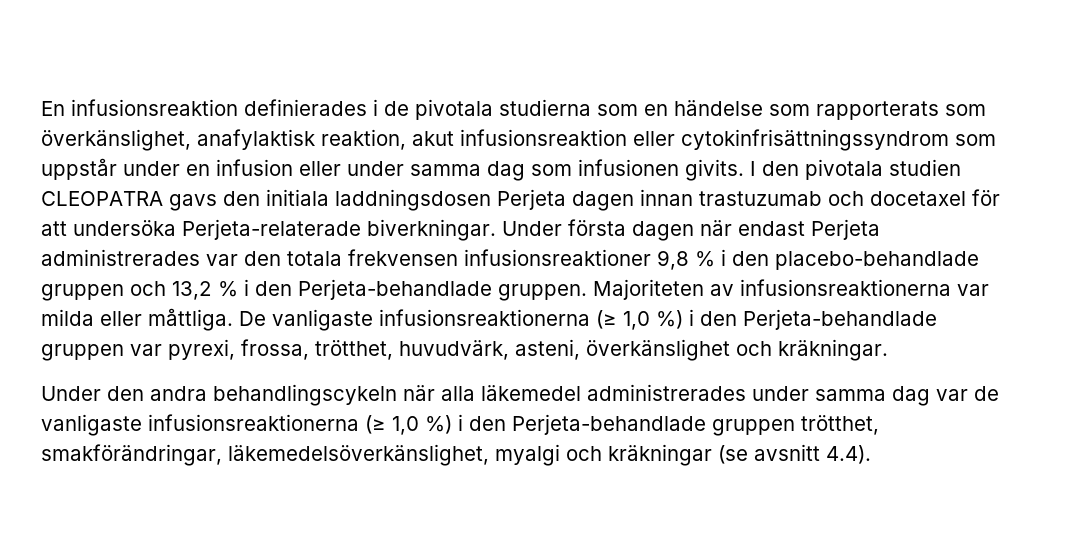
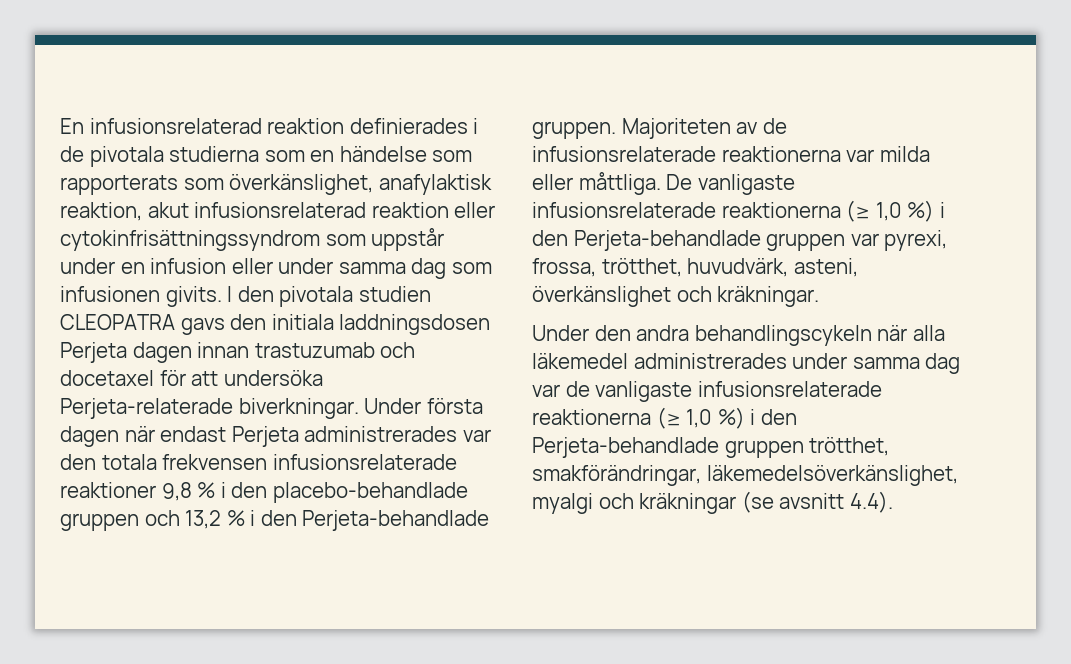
- En infusionsreaktion definierades i de pivotala studierna som en händelse som rapporterats som överkänslighet, anafylaktisk reaktion, akut infusionsreaktion eller cytokinfrisättningssyndrom som uppstår under en infusion eller under samma dag som infusionen givits.
+ En infusionsrelaterad reaktion definierades i de pivotala studierna som en händelse som rapporterats som överkänslighet, anafylaktisk reaktion, akut infusionsrelaterad reaktion eller cytokinfrisättningssyndrom som uppstår under en infusion eller under samma dag som infusionen givits.
- Under första dagen när endast Perjeta administrerades var den totala frekvensen infusionsreaktioner 9,8 % i den placebo-behandlade gruppen och 13,2 % i den Perjeta-behandlade gruppen.
+ Under första dagen när endast Perjeta administrerades var den totala frekvensen infusionsrelaterade reaktioner 9,8 % i den placebo-behandlade gruppen och 13,2 % i den Perjeta-behandlade gruppen.
- Majoriteten av infusionsreaktionerna var milda eller måttliga.
+ Majoriteten av de infusionsrelaterade reaktionerna var milda eller måttliga.
- De vanligaste infusionsreaktionerna (≥ 1,0 %) i den Perjeta-behandlade gruppen var pyrexi, frossa, trötthet, huvudvärk, asteni, överkänslighet och kräkningar.
+ De vanligaste infusionsrelaterade reaktionerna (≥ 1,0 %) i den Perjeta-behandlade gruppen var pyrexi, frossa, trötthet, huvudvärk, asteni, överkänslighet och kräkningar.
- Under den andra behandlingscykeln när alla läkemedel administrerades under samma dag var de vanligaste infusionsreaktionerna (≥ 1,0 %) i den Perjeta-behandlade gruppen trötthet, smakförändringar, läkemedelsöverkänslighet, myalgi och kräkningar (se avsnitt 4.4).
+ Under den andra behandlingscykeln när alla läkemedel administrerades under samma dag var de vanligaste infusionsrelaterade reaktionerna (≥ 1,0 %) i den Perjeta-behandlade gruppen trötthet, smakförändringar, läkemedelsöverkänslighet, myalgi och kräkningar (se avsnitt 4.4).

